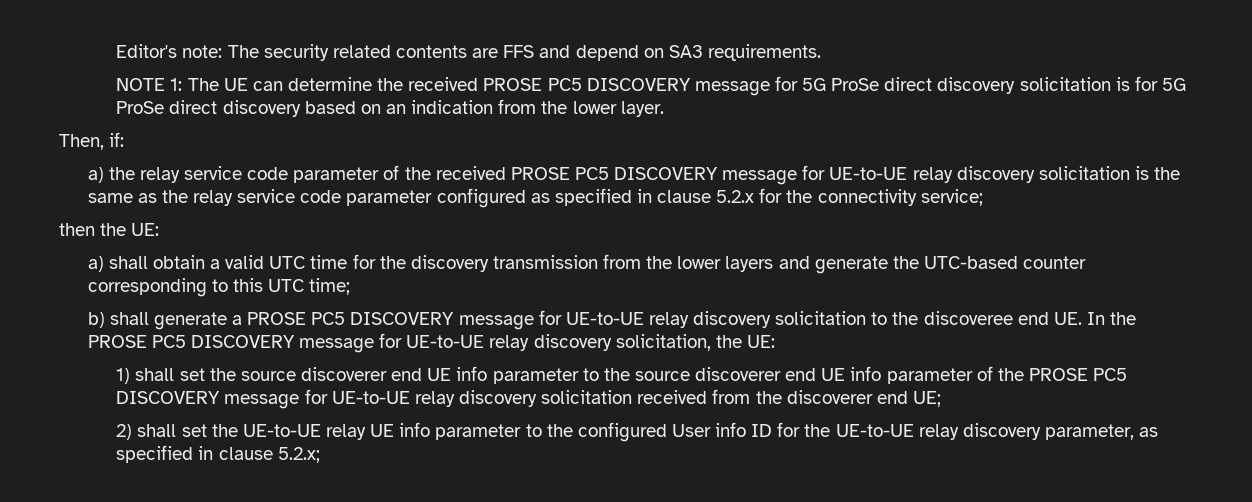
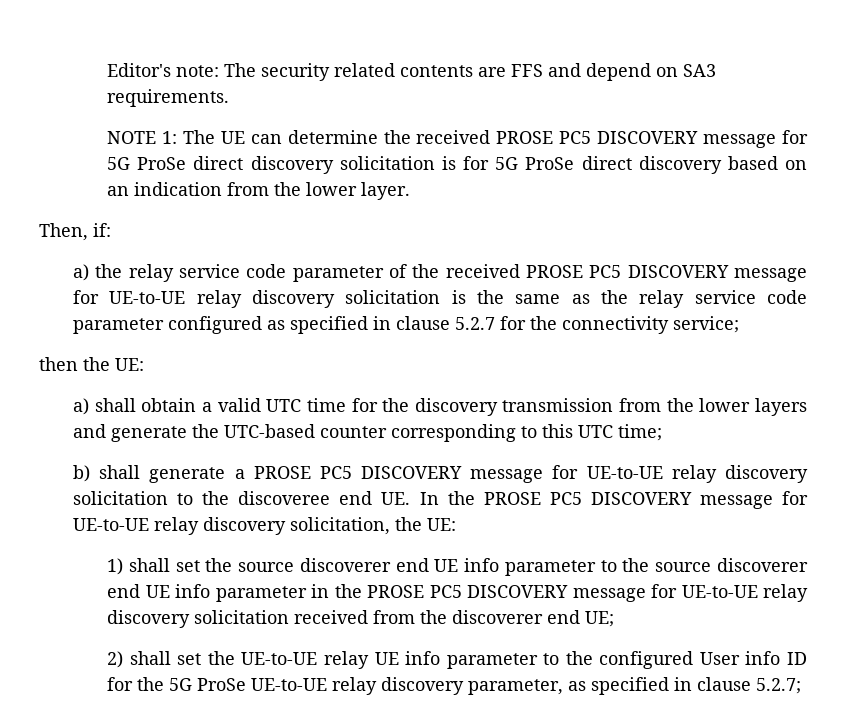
- a) the relay service code parameter of the received PROSE PC5 DISCOVERY message for UE-to-UE relay discovery solicitation is the same as the relay service code parameter configured as specified in clause 5.2.x for the connectivity service;
+ a) the relay service code parameter of the received PROSE PC5 DISCOVERY message for UE-to-UE relay discovery solicitation is the same as the relay service code parameter configured as specified in clause 5.2.7 for the connectivity service;
- 1) shall set the source discoverer end UE info parameter to the source discoverer end UE info parameter of the PROSE PC5 DISCOVERY message for UE-to-UE relay discovery solicitation received from the discoverer end UE;
+ 1) shall set the source discoverer end UE info parameter to the source discoverer end UE info parameter in the PROSE PC5 DISCOVERY message for UE-to-UE relay discovery solicitation received from the discoverer end UE;
- 2) shall set the UE-to-UE relay UE info parameter to the configured User info ID for the UE-to-UE relay discovery parameter, as specified in clause 5.2.x;
+ 2) shall set the UE-to-UE relay UE info parameter to the configured User info ID for the 5G ProSe UE-to-UE relay discovery parameter, as specified in clause 5.2.7;

